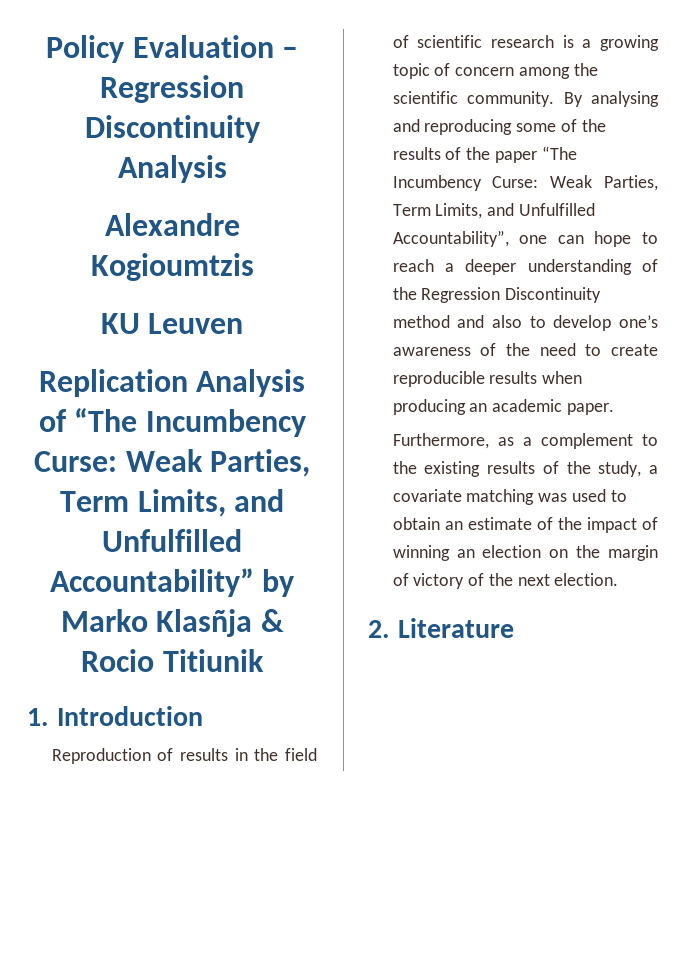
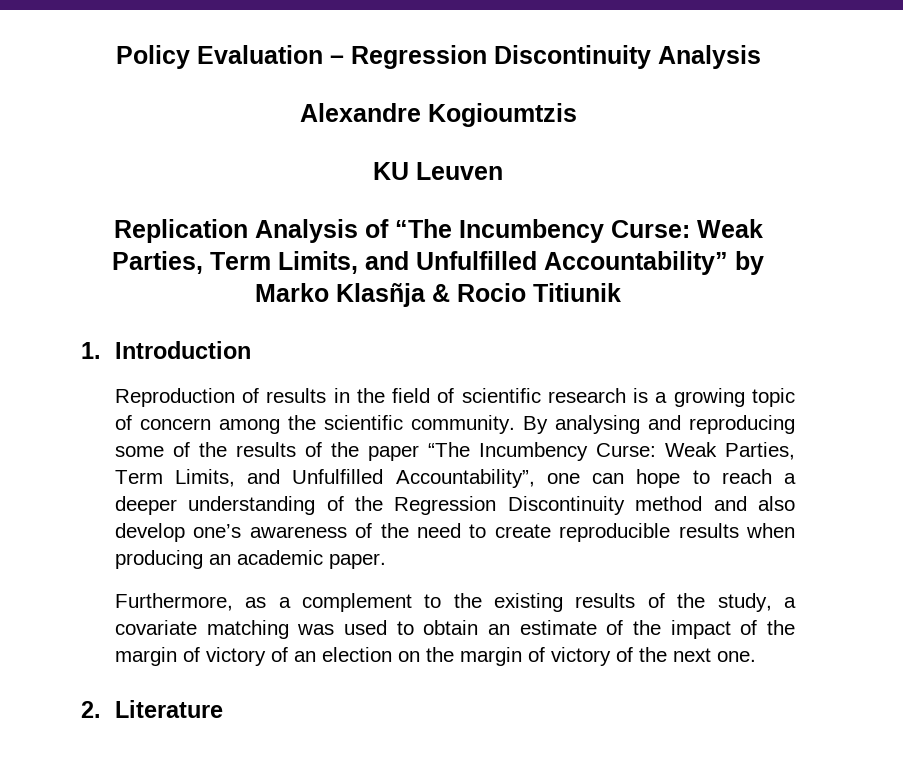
- By analysing and reproducing some of the results of the paper “The Incumbency Curse: Weak Parties, Term Limits, and Unfulfilled Accountability”, one can hope to reach a deeper understanding of the Regression Discontinuity method and also to develop one’s awareness of the need to create reproducible results when producing an academic paper.
+ By analysing and reproducing some of the results of the paper “The Incumbency Curse: Weak Parties, Term Limits, and Unfulfilled Accountability”, one can hope to reach a deeper understanding of the Regression Discontinuity method and also develop one’s awareness of the need to create reproducible results when producing an academic paper.
- Furthermore, as a complement to the existing results of the study, a covariate matching was used to obtain an estimate of the impact of winning an election on the margin of victory of the next election.
+ Furthermore, as a complement to the existing results of the study, a covariate matching was used to obtain an estimate of the impact of the margin of victory of an election on the margin of victory of the next one.

